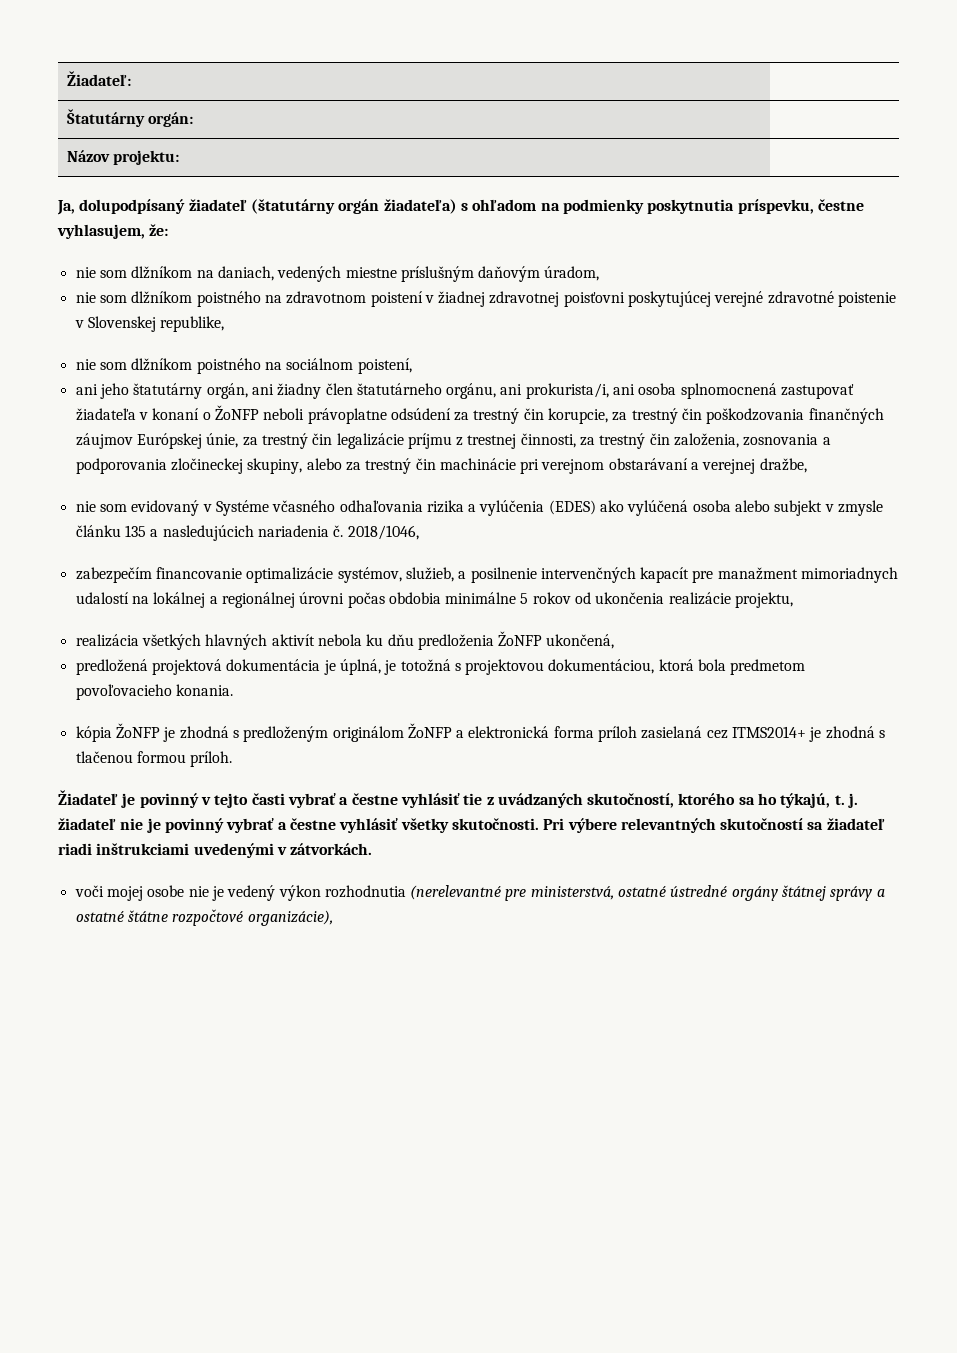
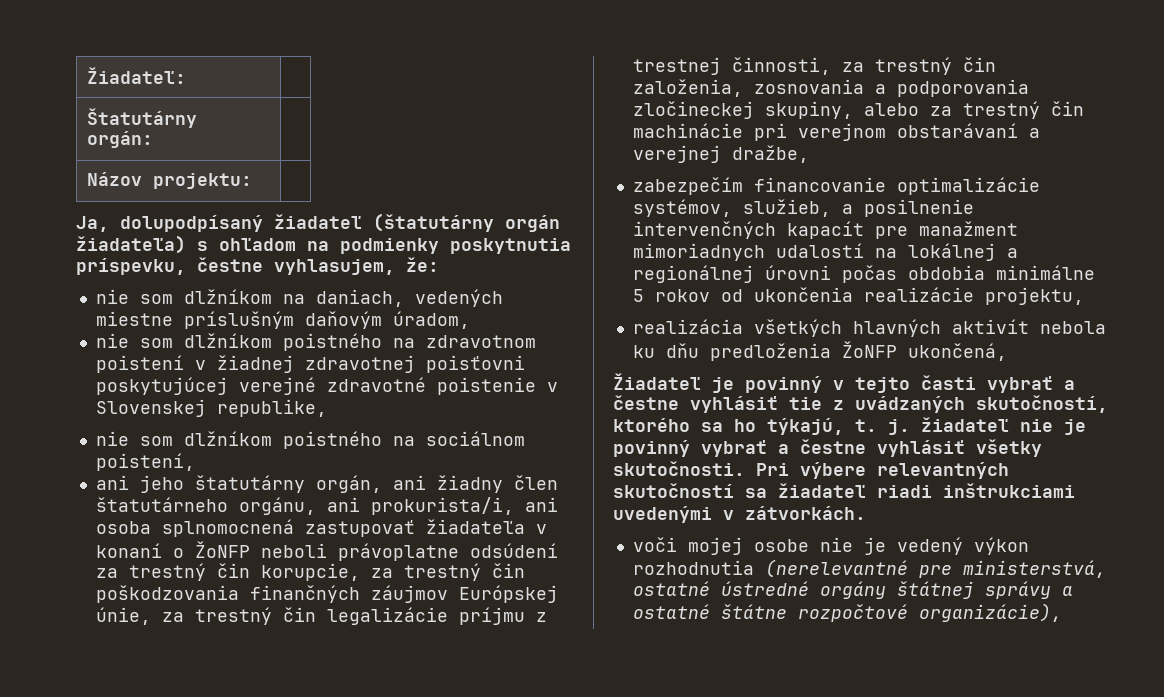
- nie som evidovaný v Systéme včasného odhaľovania rizika a vylúčenia (EDES) ako vylúčená osoba alebo subjekt v zmysle článku 135 a nasledujúcich nariadenia č. 2018/1046,
- predložená projektová dokumentácia je úplná, je totožná s projektovou dokumentáciou, ktorá bola predmetom povoľovacieho konania.
- kópia ŽoNFP je zhodná s predloženým originálom ŽoNFP a elektronická forma príloh zasielaná cez ITMS2014+ je zhodná s tlačenou formou príloh.

